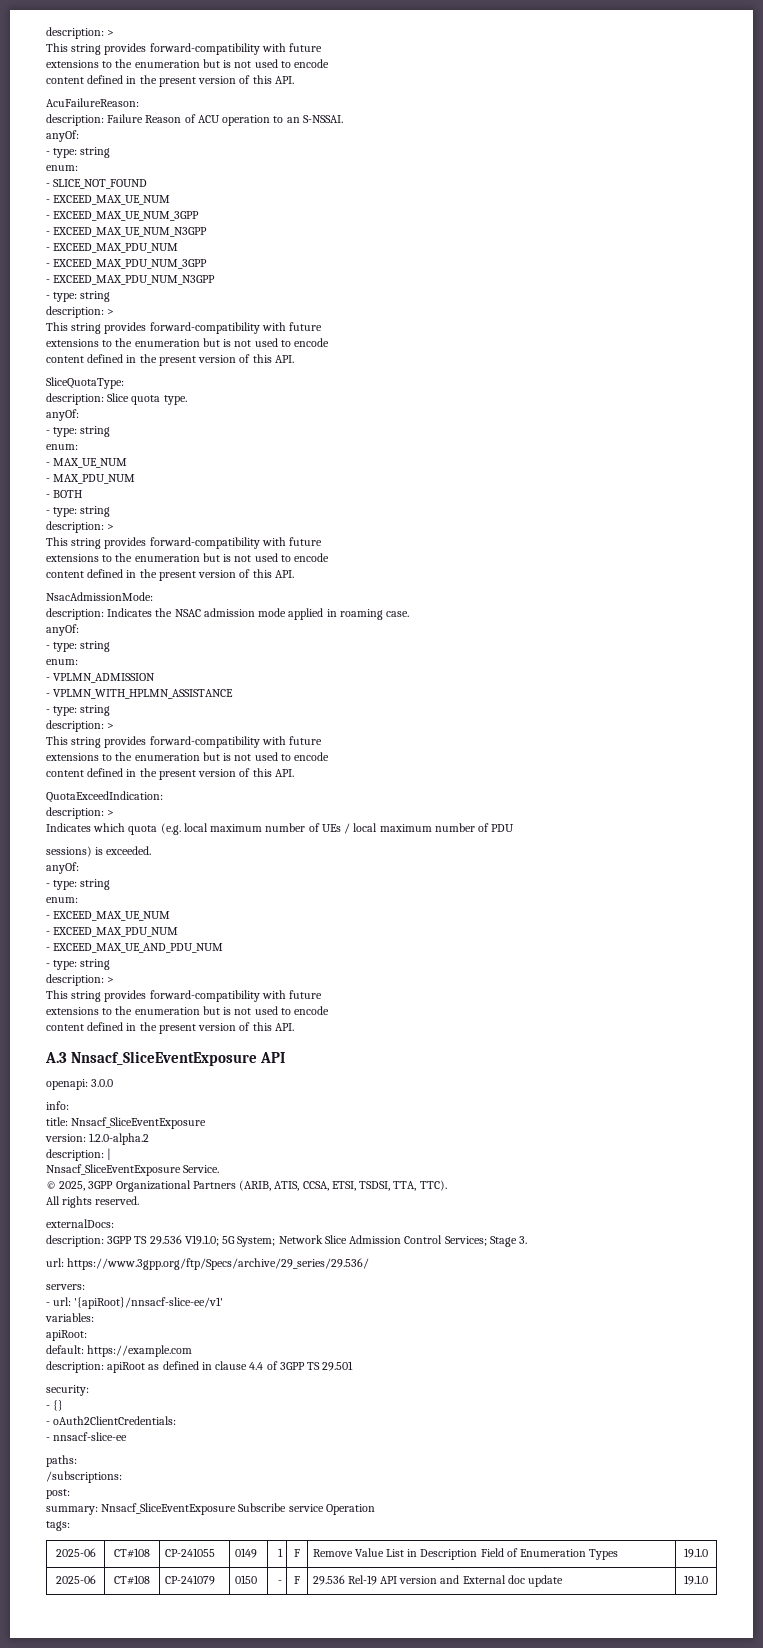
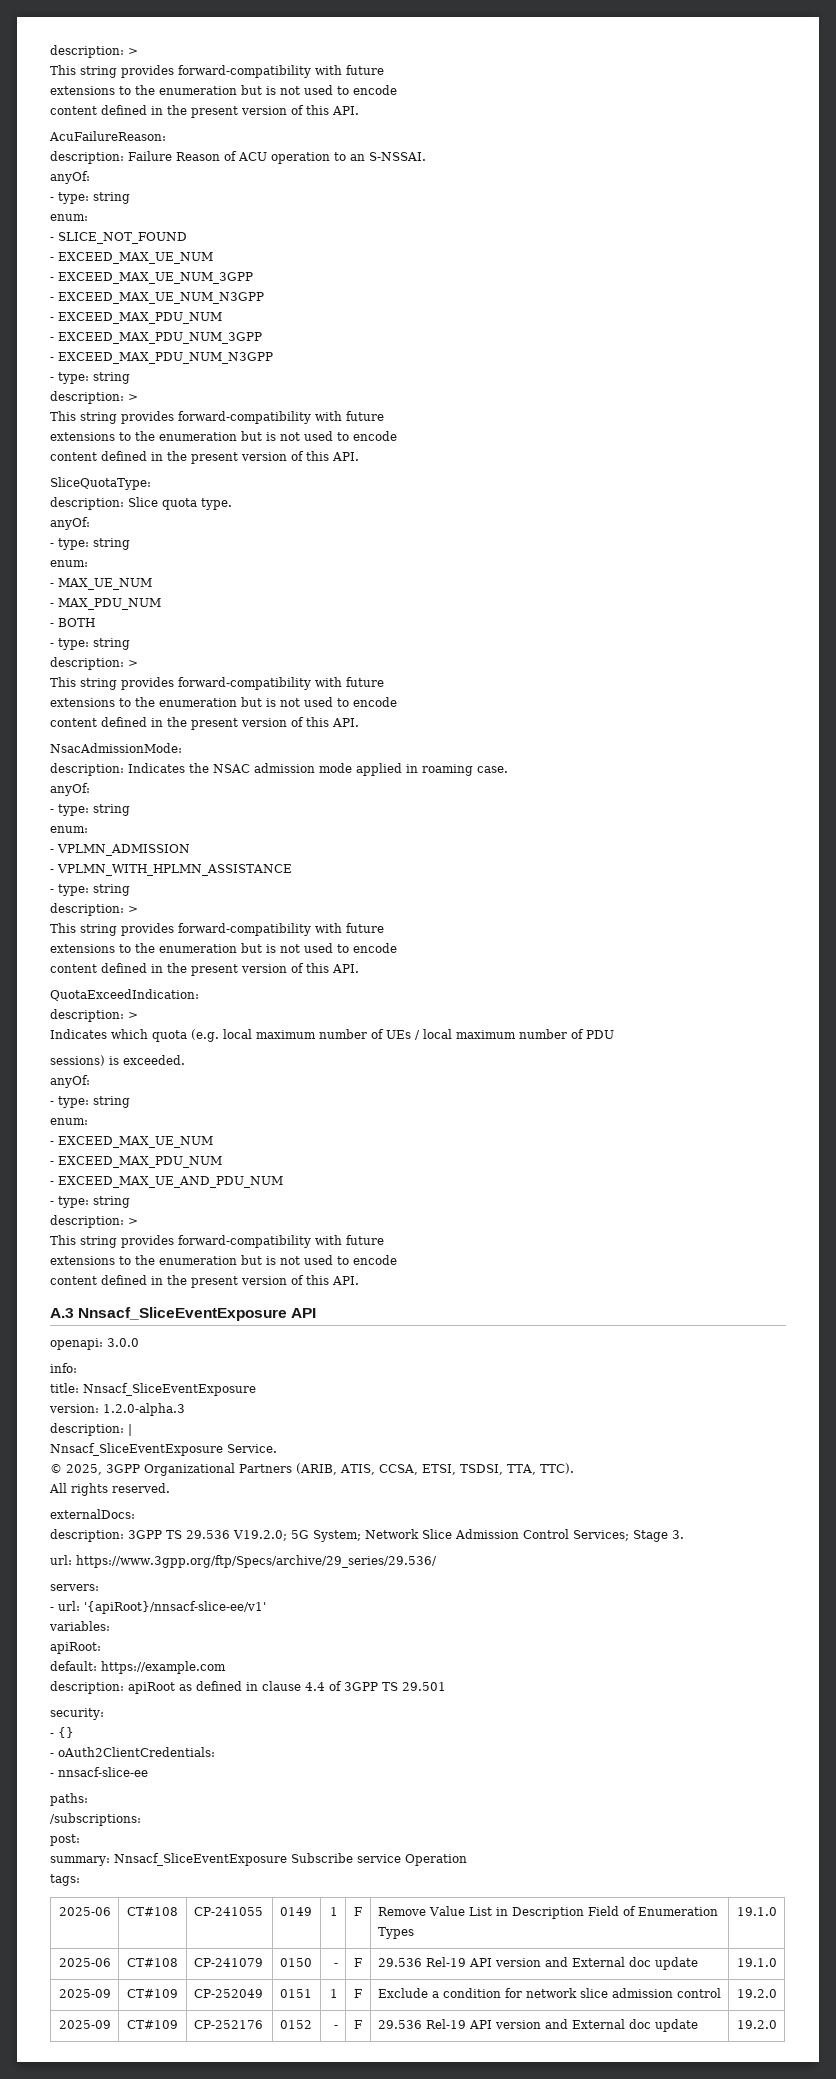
- version: 1.2.0-alpha.2
+ version: 1.2.0-alpha.3
- description: 3GPP TS 29.536 V19.1.0; 5G System; Network Slice Admission Control Services; Stage 3.
+ description: 3GPP TS 29.536 V19.2.0; 5G System; Network Slice Admission Control Services; Stage 3.
+ 2025-09 | CT#109 | CP-252049 | 0151 | 1 | F | Exclude a condition for network slice admission control | 19.2.0
+ 2025-09 | CT#109 | CP-252176 | 0152 | - | F | 29.536 Rel-19 API version and External doc update | 19.2.0

